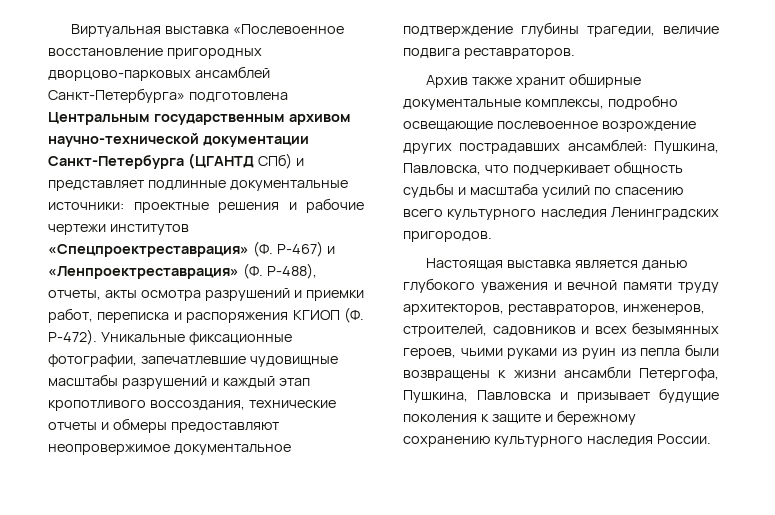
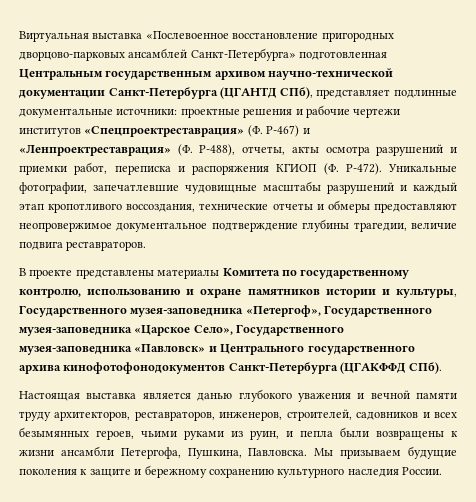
- Виртуальная выставка «Послевоенное восстановление пригородных дворцово-парковых ансамблей Санкт-Петербурга» подготовлена Центральным государственным архивом научно-технической документации Санкт-Петербурга (ЦГАНТД СПб) и представляет подлинные документальные источники: проектные решения и рабочие чертежи институтов «Спецпроектреставрация» (Ф. Р-467) и «Ленпроектреставрация» (Ф. Р-488), отчеты, акты осмотра разрушений и приемки работ, переписка и распоряжения КГИОП (Ф. Р-472).
+ Виртуальная выставка «Послевоенное восстановление пригородных дворцово-парковых ансамблей Санкт-Петербурга» подготовленная Центральным государственным архивом научно-технической документации Санкт-Петербурга (ЦГАНТД СПб), представляет подлинные документальные источники: проектные решения и рабочие чертежи институтов «Спецпроектреставрация» (Ф. Р-467) и «Ленпроектреставрация» (Ф. Р-488), отчеты, акты осмотра разрушений и приемки работ, переписка и распоряжения КГИОП (Ф. Р-472).
- Уникальные фиксационные фотографии, запечатлевшие чудовищные масштабы разрушений и каждый этап кропотливого воссоздания, технические отчеты и обмеры предоставляют неопровержимое документальное подтверждение глубины трагедии, величие подвига реставраторов.
+ Уникальные фотографии, запечатлевшие чудовищные масштабы разрушений и каждый этап кропотливого воссоздания, технические отчеты и обмеры предоставляют неопровержимое документальное подтверждение глубины трагедии, величие подвига реставраторов.
- Архив также хранит обширные документальные комплексы, подробно освещающие послевоенное возрождение других пострадавших ансамблей: Пушкина, Павловска, что подчеркивает общность судьбы и масштаба усилий по спасению всего культурного наследия Ленинградских пригородов.
+ В проекте представлены материалы Комитета по государственному контролю, использованию и охране памятников истории и культуры, Государственного музея-заповедника «Петергоф», Государственного музея-заповедника «Царское Село», Государственного музея-заповедника «Павловск» и Центрального государственного архива кинофотофонодокументов Санкт-Петербурга (ЦГАКФФД СПб).
- Настоящая выставка является данью глубокого уважения и вечной памяти труду архитекторов, реставраторов, инженеров, строителей, садовников и всех безымянных героев, чьими руками из руин из пепла были возвращены к жизни ансамбли Петергофа, Пушкина, Павловска и призывает будущие поколения к защите и бережному сохранению культурного наследия России.
+ Настоящая выставка является данью глубокого уважения и вечной памяти труду архитекторов, реставраторов, инженеров, строителей, садовников и всех безымянных героев, чьими руками из руин, и пепла были возвращены к жизни ансамбли Петергофа, Пушкина, Павловска. Мы призываем будущие поколения к защите и бережному сохранению культурного наследия России.

